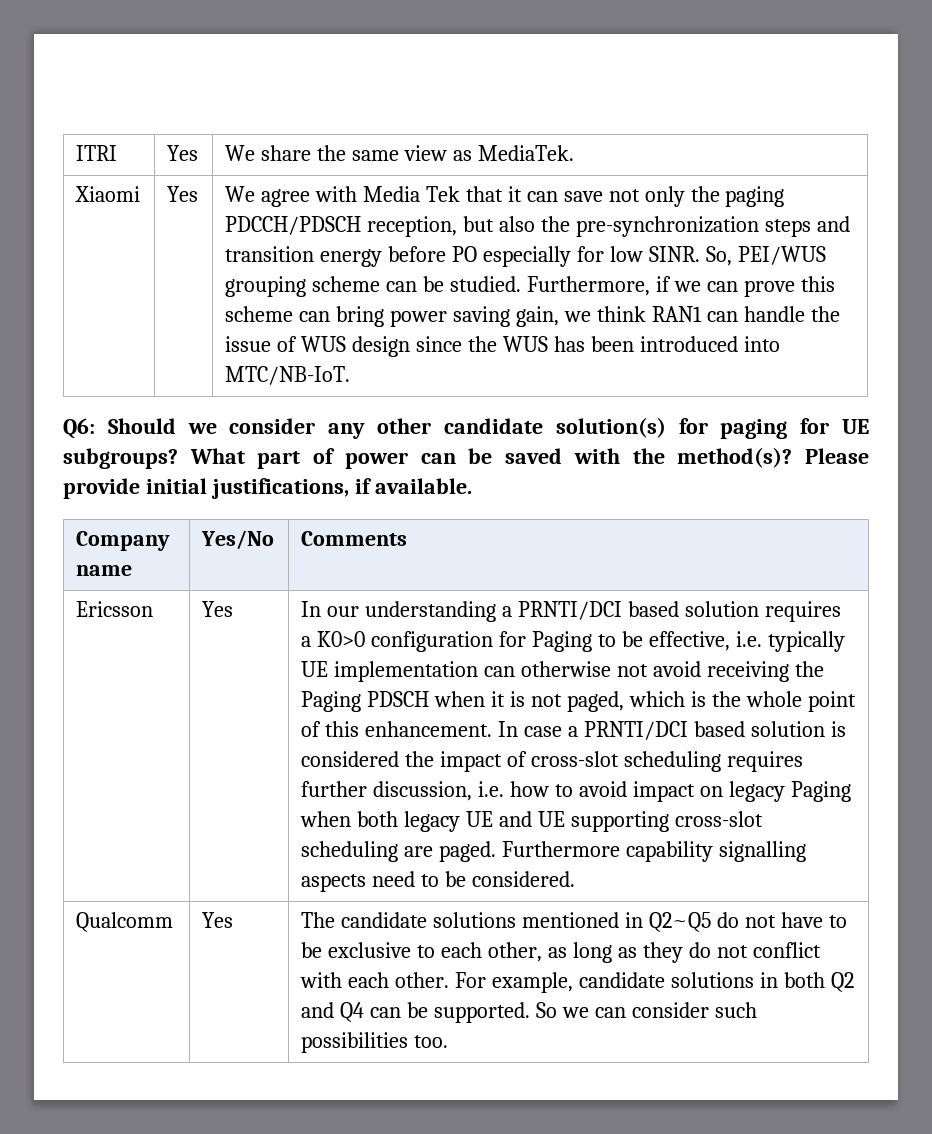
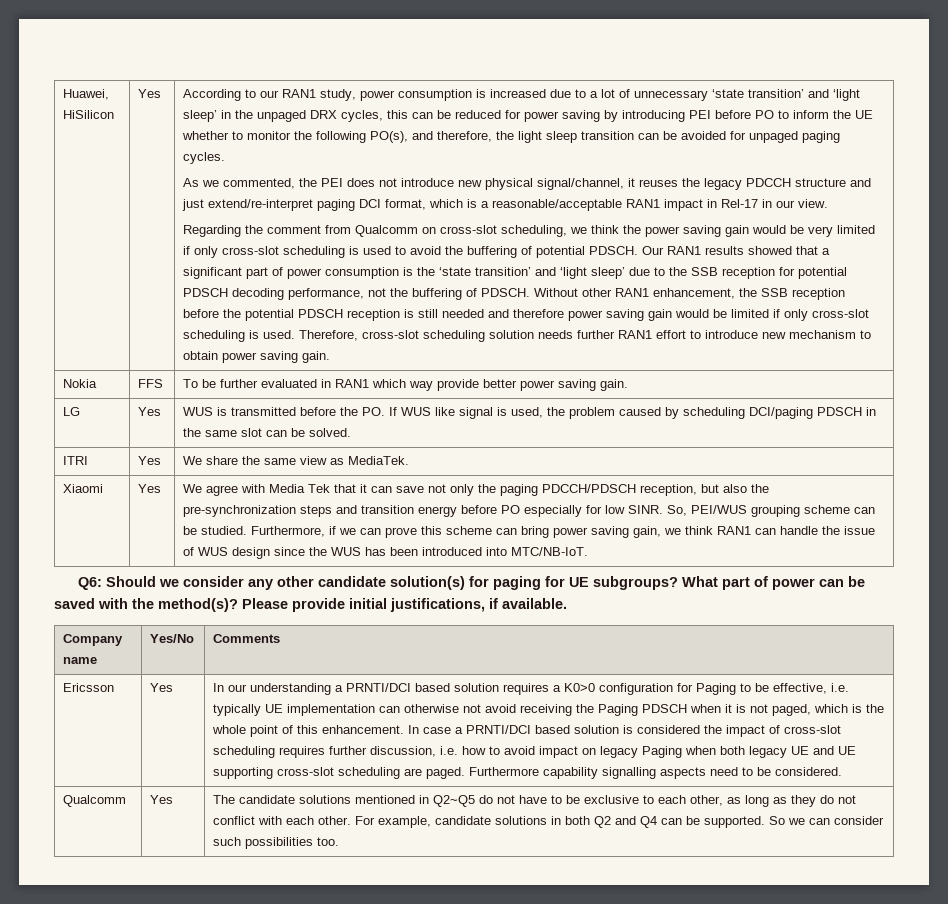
+ Huawei, HiSilicon | Yes | According to our RAN1 study, power consumption is increased due to a lot of unnecessary ‘state transition’ and ‘light sleep’ in the unpaged DRX cycles, this can be reduced for power saving by introducing PEI before PO to inform the UE whether to monitor the following PO(s), and therefore, the light sleep transition can be avoided for unpaged paging cycles.
+ As we commented, the PEI does not introduce new physical signal/channel, it reuses the legacy PDCCH structure and just extend/re-interpret paging DCI format, which is a reasonable/acceptable RAN1 impact in Rel-17 in our view.
+ Regarding the comment from Qualcomm on cross-slot scheduling, we think the power saving gain would be very limited if only cross-slot scheduling is used to avoid the buffering of potential PDSCH. Our RAN1 results showed that a significant part of power consumption is the ‘state transition’ and ‘light sleep’ due to the SSB reception for potential PDSCH decoding performance, not the buffering of PDSCH. Without other RAN1 enhancement, the SSB reception before the potential PDSCH reception is still needed and therefore power saving gain would be limited if only cross-slot scheduling is used. Therefore, cross-slot scheduling solution needs further RAN1 effort to introduce new mechanism to obtain power saving gain.
+ Nokia | FFS | To be further evaluated in RAN1 which way provide better power saving gain.
+ LG | Yes | WUS is transmitted before the PO. If WUS like signal is used, the problem caused by scheduling DCI/paging PDSCH in the same slot can be solved.

